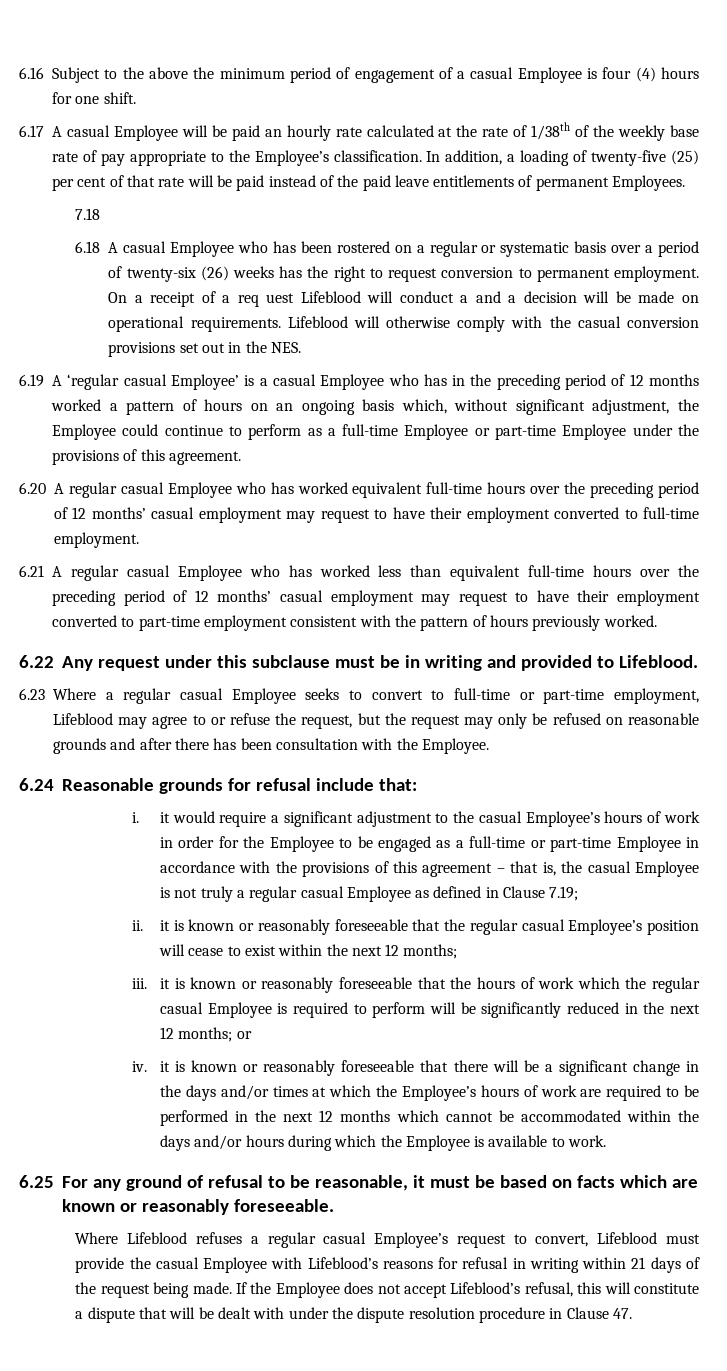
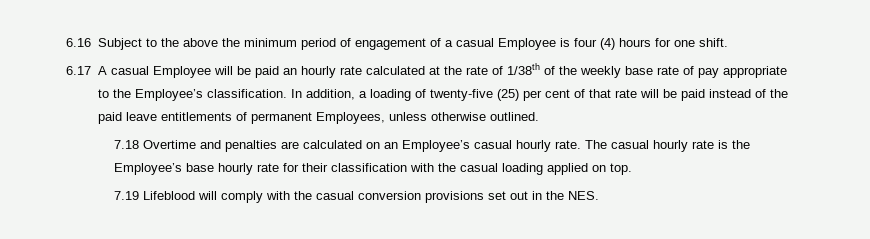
- In addition, a loading of twenty-five (25) per cent of that rate will be paid instead of the paid leave entitlements of permanent Employees.
- 7.18
- 6.18 A casual Employee who has been rostered on a regular or systematic basis over a period of twenty-six (26) weeks has the right to request conversion to permanent employment. On a receipt of a req uest Lifeblood will conduct a and a decision will be made on operational requirements. Lifeblood will otherwise comply with the casual conversion provisions set out in the NES.
+ In addition, a loading of twenty-five (25) per cent of that rate will be paid instead of the paid leave entitlements of permanent Employees, unless otherwise outlined.
+ 7.18 Overtime and penalties are calculated on an Employee’s casual hourly rate. The casual hourly rate is the Employee’s base hourly rate for their classification with the casual loading applied on top.
+ 7.19 Lifeblood will comply with the casual conversion provisions set out in the NES.
- 6.19 A ‘regular casual Employee’ is a casual Employee who has in the preceding period of 12 months worked a pattern of hours on an ongoing basis which, without significant adjustment, the Employee could continue to perform as a full-time Employee or part-time Employee under the provisions of this agreement.
- 6.20 A regular casual Employee who has worked equivalent full-time hours over the preceding period of 12 months’ casual employment may request to have their employment converted to full-time employment.
- 6.21 A regular casual Employee who has worked less than equivalent full-time hours over the preceding period of 12 months’ casual employment may request to have their employment converted to part-time employment consistent with the pattern of hours previously worked.
- 6.22 Any request under this subclause must be in writing and provided to Lifeblood.
- 6.23 Where a regular casual Employee seeks to convert to full-time or part-time employment, Lifeblood may agree to or refuse the request, but the request may only be refused on reasonable grounds and after there has been consultation with the Employee.
- 6.24 Reasonable grounds for refusal include that:
- i. it would require a significant adjustment to the casual Employee’s hours of work in order for the Employee to be engaged as a full-time or part-time Employee in accordance with the provisions of this agreement – that is, the casual Employee is not truly a regular casual Employee as defined in Clause 7.19;
- ii. it is known or reasonably foreseeable that the regular casual Employee’s position will cease to exist within the next 12 months;
- iii. it is known or reasonably foreseeable that the hours of work which the regular casual Employee is required to perform will be significantly reduced in the next 12 months; or
- iv. it is known or reasonably foreseeable that there will be a significant change in the days and/or times at which the Employee’s hours of work are required to be performed in the next 12 months which cannot be accommodated within the days and/or hours during which the Employee is available to work.
- 6.25 For any ground of refusal to be reasonable, it must be based on facts which are known or reasonably foreseeable.
- Where Lifeblood refuses a regular casual Employee’s request to convert, Lifeblood must provide the casual Employee with Lifeblood’s reasons for refusal in writing within 21 days of the request being made. If the Employee does not accept Lifeblood’s refusal, this will constitute a dispute that will be dealt with under the dispute resolution procedure in Clause 47.

